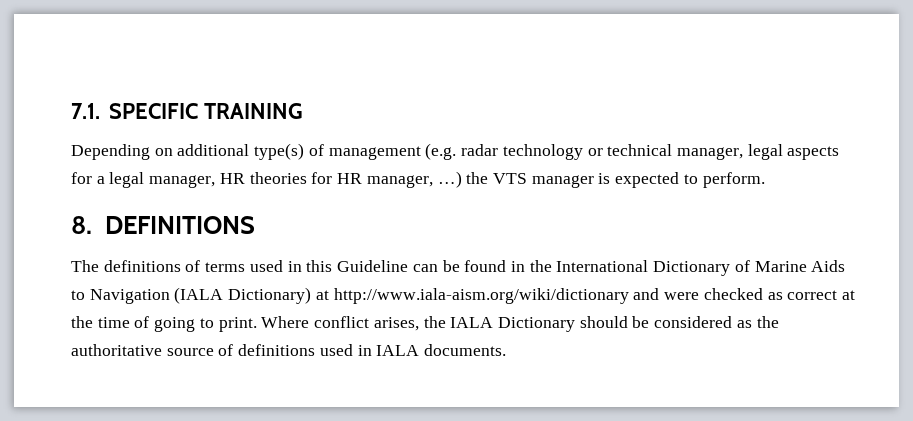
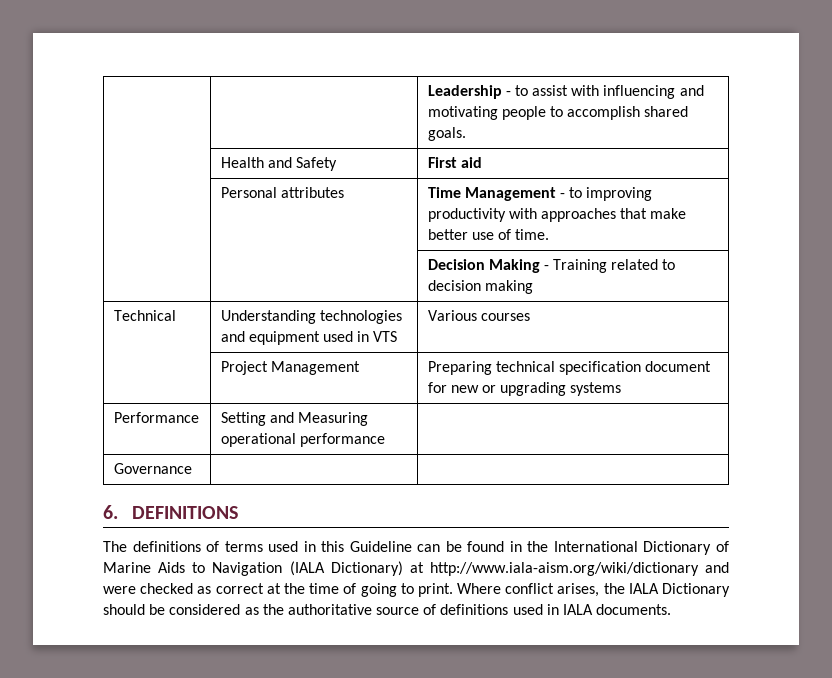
- 7.1. SPECIFIC TRAINING
- Depending on additional type(s) of management (e.g. radar technology or technical manager, legal aspects for a legal manager, HR theories for HR manager, …) the VTS manager is expected to perform.
- 8. DEFINITIONS
+ | | Leadership - to assist with influencing and motivating people to accomplish shared goals.
+ | Health and Safety | First aid
+ | Personal attributes | Time Management - to improving productivity with approaches that make better use of time.
+ | | Decision Making - Training related to decision making
+ Technical | Understanding technologies and equipment used in VTS | Various courses
+ | Project Management | Preparing technical specification document for new or upgrading systems
+ Performance | Setting and Measuring operational performance |
+ Governance | |
+ 6. DEFINITIONS

